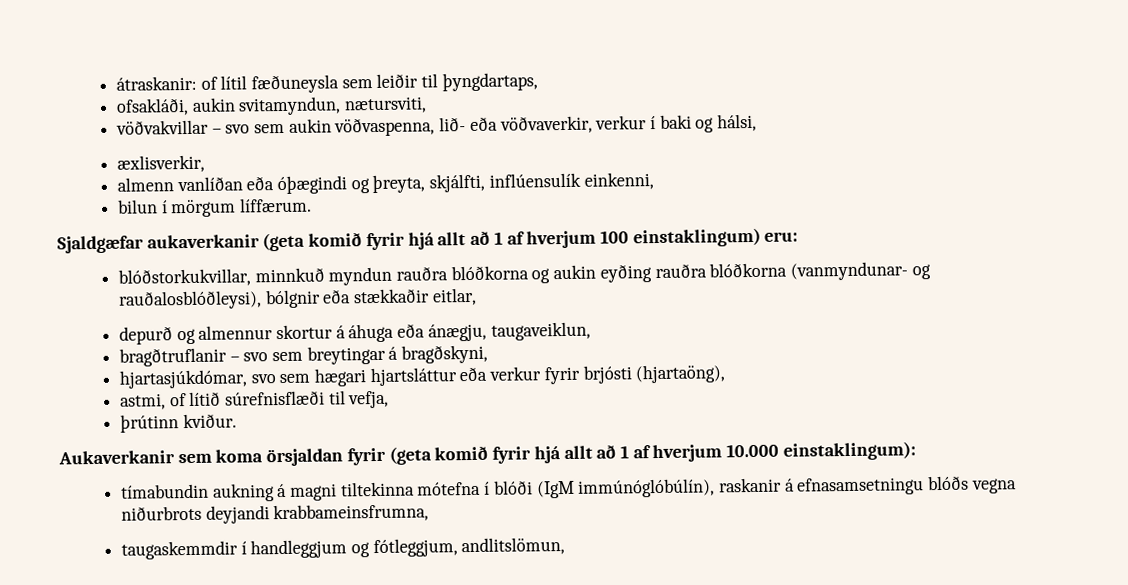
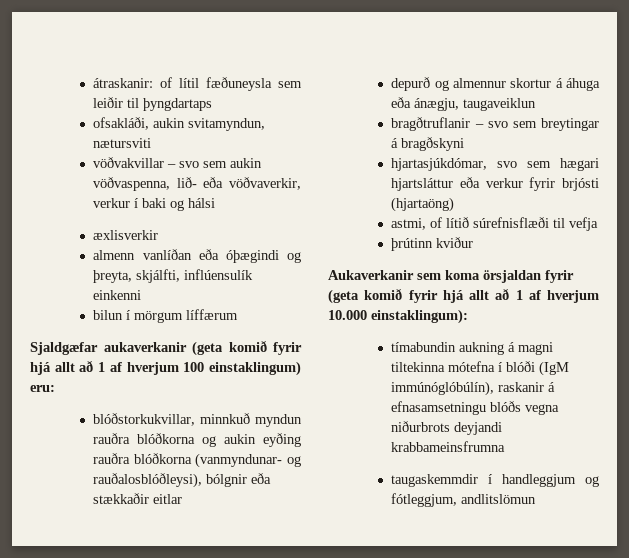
- átraskanir: of lítil fæðuneysla sem leiðir til þyngdartaps,
+ átraskanir: of lítil fæðuneysla sem leiðir til þyngdartaps
- ofsakláði, aukin svitamyndun, nætursviti,
+ ofsakláði, aukin svitamyndun, nætursviti
- vöðvakvillar – svo sem aukin vöðvaspenna, lið- eða vöðvaverkir, verkur í baki og hálsi,
- æxlisverkir,
+ vöðvakvillar – svo sem aukin vöðvaspenna, lið- eða vöðvaverkir, verkur í baki og hálsi
+ æxlisverkir
- almenn vanlíðan eða óþægindi og þreyta, skjálfti, inflúensulík einkenni,
+ almenn vanlíðan eða óþægindi og þreyta, skjálfti, inflúensulík einkenni
- bilun í mörgum líffærum.
+ bilun í mörgum líffærum
- blóðstorkukvillar, minnkuð myndun rauðra blóðkorna og aukin eyðing rauðra blóðkorna (vanmyndunar- og rauðalosblóðleysi), bólgnir eða stækkaðir eitlar,
+ blóðstorkukvillar, minnkuð myndun rauðra blóðkorna og aukin eyðing rauðra blóðkorna (vanmyndunar- og rauðalosblóðleysi), bólgnir eða stækkaðir eitlar
- depurð og almennur skortur á áhuga eða ánægju, taugaveiklun,
+ depurð og almennur skortur á áhuga eða ánægju, taugaveiklun
- bragðtruflanir – svo sem breytingar á bragðskyni,
+ bragðtruflanir – svo sem breytingar á bragðskyni
- hjartasjúkdómar, svo sem hægari hjartsláttur eða verkur fyrir brjósti (hjartaöng),
+ hjartasjúkdómar, svo sem hægari hjartsláttur eða verkur fyrir brjósti (hjartaöng)
- astmi, of lítið súrefnisflæði til vefja,
+ astmi, of lítið súrefnisflæði til vefja
- þrútinn kviður.
+ þrútinn kviður
- tímabundin aukning á magni tiltekinna mótefna í blóði (IgM immúnóglóbúlín), raskanir á efnasamsetningu blóðs vegna niðurbrots deyjandi krabbameinsfrumna,
+ tímabundin aukning á magni tiltekinna mótefna í blóði (IgM immúnóglóbúlín), raskanir á efnasamsetningu blóðs vegna niðurbrots deyjandi krabbameinsfrumna
- taugaskemmdir í handleggjum og fótleggjum, andlitslömun,
+ taugaskemmdir í handleggjum og fótleggjum, andlitslömun

